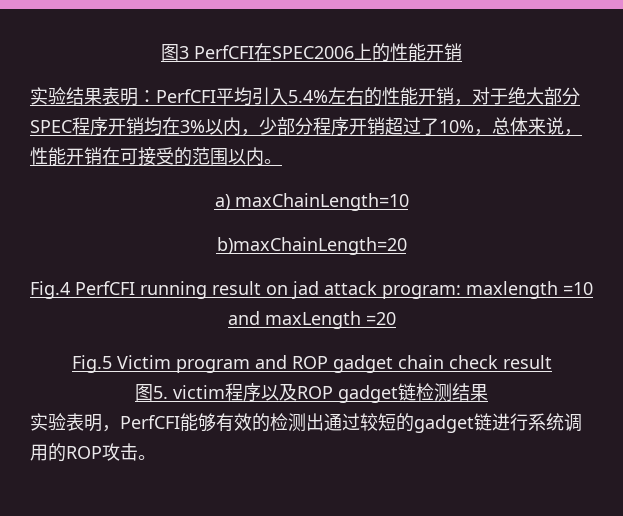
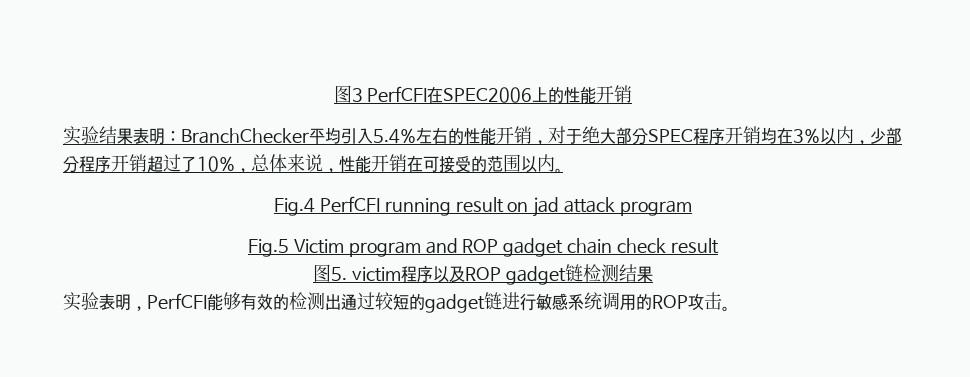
- 实验结果表明：PerfCFI平均引入5.4%左右的性能开销，对于绝大部分SPEC程序开销均在3%以内，少部分程序开销超过了10%，总体来说，性能开销在可接受的范围以内。
+ 实验结果表明：BranchChecker平均引入5.4%左右的性能开销，对于绝大部分SPEC程序开销均在3%以内，少部分程序开销超过了10%，总体来说，性能开销在可接受的范围以内。
- a) maxChainLength=10
- b)maxChainLength=20
- Fig.4 PerfCFI running result on jad attack program: maxlength =10 and maxLength =20
+ Fig.4 PerfCFI running result on jad attack program
- 实验表明，PerfCFI能够有效的检测出通过较短的gadget链进行系统调用的ROP攻击。
+ 实验表明，PerfCFI能够有效的检测出通过较短的gadget链进行敏感系统调用的ROP攻击。

